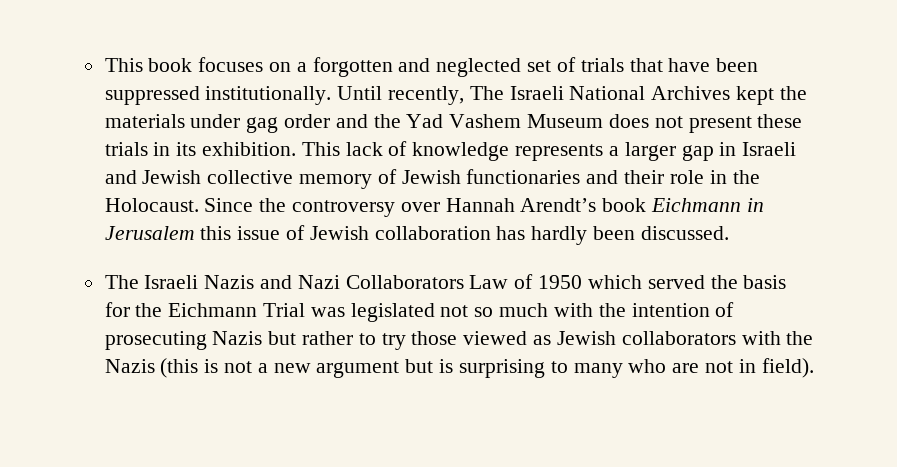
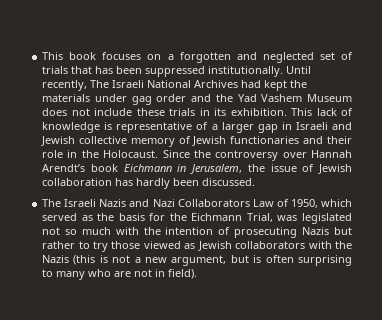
- This book focuses on a forgotten and neglected set of trials that have been suppressed institutionally.
+ This book focuses on a forgotten and neglected set of trials that has been suppressed institutionally.
- Until recently, The Israeli National Archives kept the materials under gag order and the Yad Vashem Museum does not present these trials in its exhibition.
+ Until recently, The Israeli National Archives had kept the materials under gag order and the Yad Vashem Museum does not include these trials in its exhibition.
- This lack of knowledge represents a larger gap in Israeli and Jewish collective memory of Jewish functionaries and their role in the Holocaust.
+ This lack of knowledge is representative of a larger gap in Israeli and Jewish collective memory of Jewish functionaries and their role in the Holocaust.
- Since the controversy over Hannah Arendt’s book Eichmann in Jerusalem this issue of Jewish collaboration has hardly been discussed.
+ Since the controversy over Hannah Arendt’s book Eichmann in Jerusalem, the issue of Jewish collaboration has hardly been discussed.
- The Israeli Nazis and Nazi Collaborators Law of 1950 which served the basis for the Eichmann Trial was legislated not so much with the intention of prosecuting Nazis but rather to try those viewed as Jewish collaborators with the Nazis (this is not a new argument but is surprising to many who are not in field).
+ The Israeli Nazis and Nazi Collaborators Law of 1950, which served as the basis for the Eichmann Trial, was legislated not so much with the intention of prosecuting Nazis but rather to try those viewed as Jewish collaborators with the Nazis (this is not a new argument, but is often surprising to many who are not in field).

